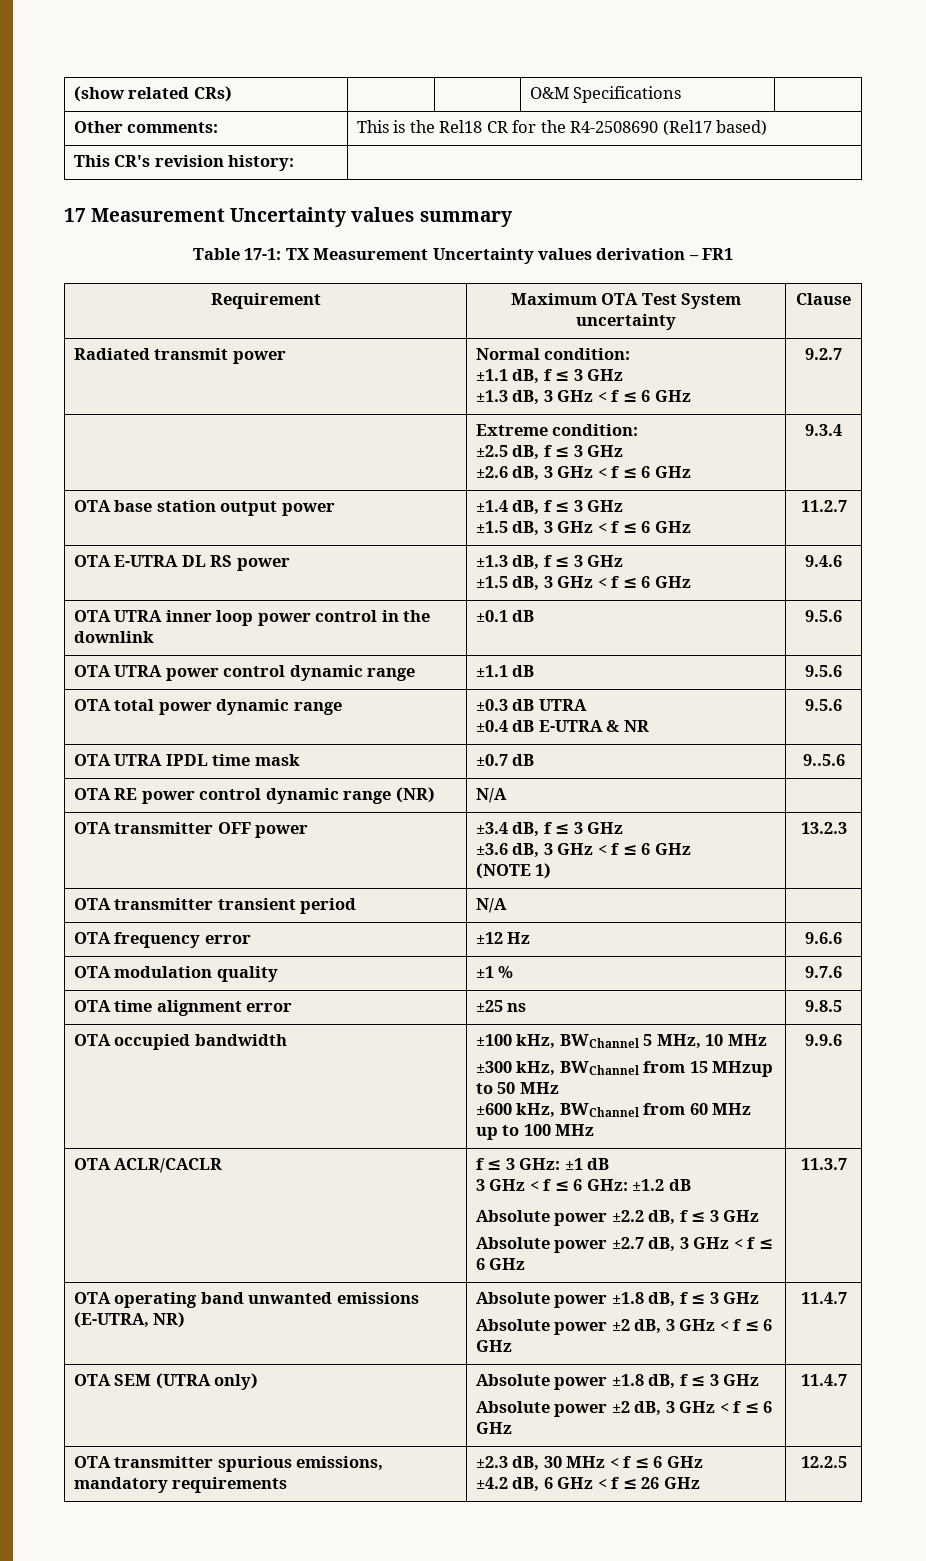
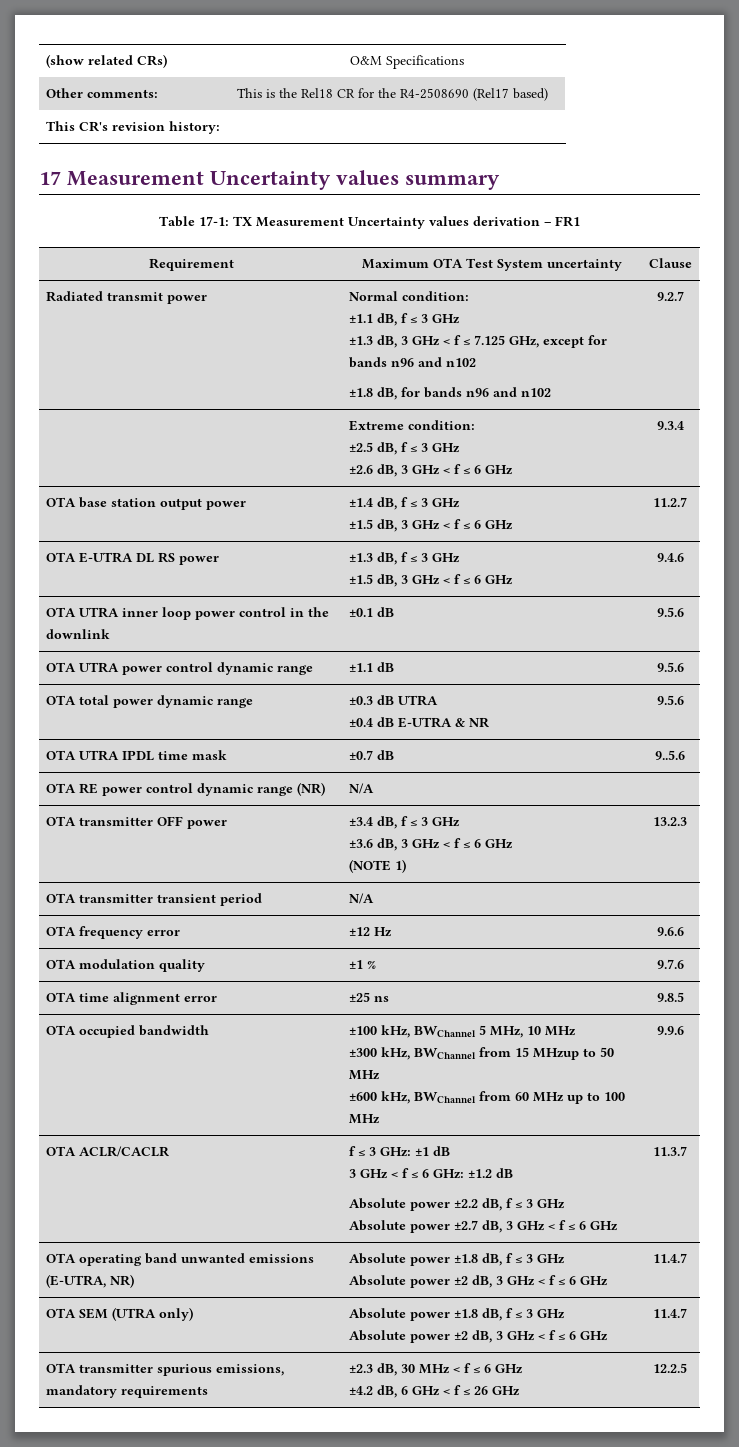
  Radiated transmit power | Normal condition:
  ±1.1 dB, f ≤ 3 GHz
- ±1.3 dB, 3 GHz < f ≤ 6 GHz | 9.2.7
+ ±1.3 dB, 3 GHz < f ≤ 7.125 GHz, except for bands n96 and n102
+ ±1.8 dB, for bands n96 and n102 | 9.2.7

